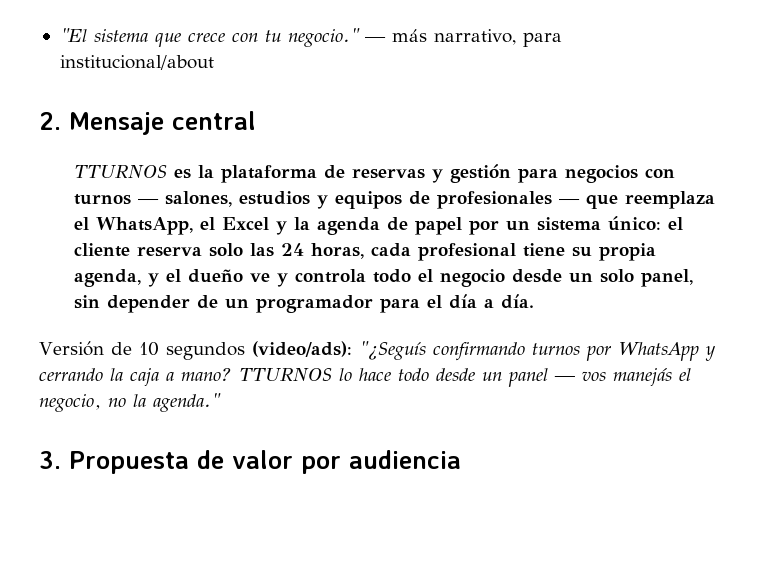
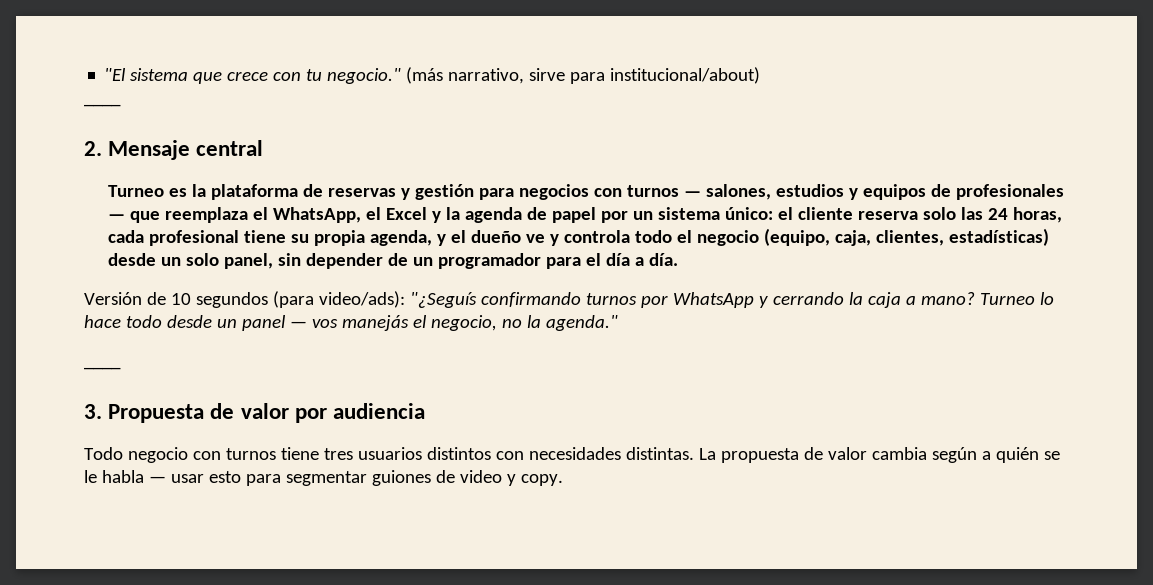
- — más narrativo, para institucional/about
+ (más narrativo, sirve para institucional/about)
+ ____
- TTURNOS es la plataforma de reservas y gestión para negocios con turnos — salones, estudios y equipos de profesionales — que reemplaza el WhatsApp, el Excel y la agenda de papel por un sistema único:
+ Turneo es la plataforma de reservas y gestión para negocios con turnos — salones, estudios y equipos de profesionales — que reemplaza el WhatsApp, el Excel y la agenda de papel por un sistema único:
- el cliente reserva solo las 24 horas, cada profesional tiene su propia agenda, y el dueño ve y controla todo el negocio desde un solo panel, sin depender de un programador para el día a día.
+ el cliente reserva solo las 24 horas, cada profesional tiene su propia agenda, y el dueño ve y controla todo el negocio (equipo, caja, clientes, estadísticas) desde un solo panel, sin depender de un programador para el día a día.
- Versión de 10 segundos (video/ads): "¿Seguís confirmando turnos por WhatsApp y cerrando la caja a mano?
+ Versión de 10 segundos (para video/ads): "¿Seguís confirmando turnos por WhatsApp y cerrando la caja a mano?
- TTURNOS lo hace todo desde un panel — vos manejás el negocio, no la agenda."
+ Turneo lo hace todo desde un panel — vos manejás el negocio, no la agenda."
+ ____
+ Todo negocio con turnos tiene tres usuarios distintos con necesidades distintas. La propuesta de valor cambia según a quién se le habla — usar esto para segmentar guiones de video y copy.

